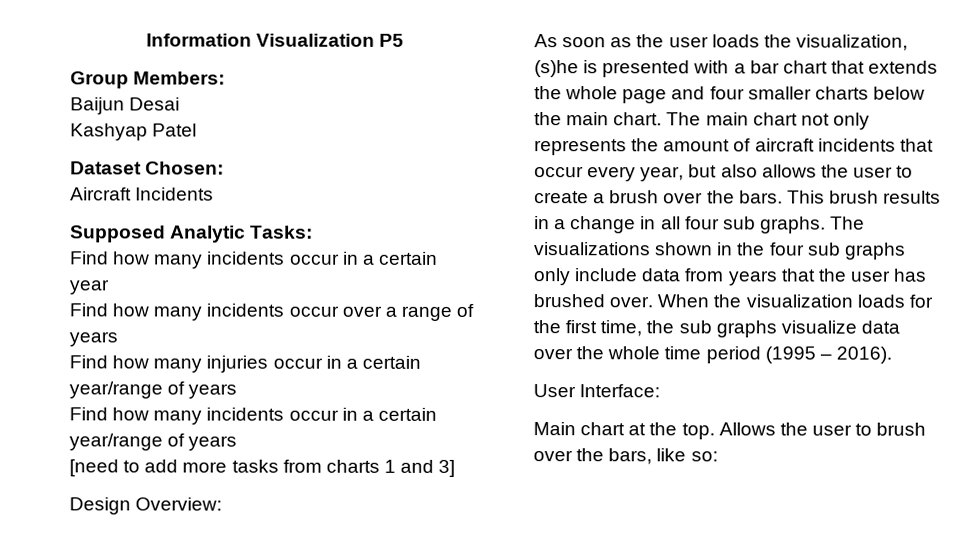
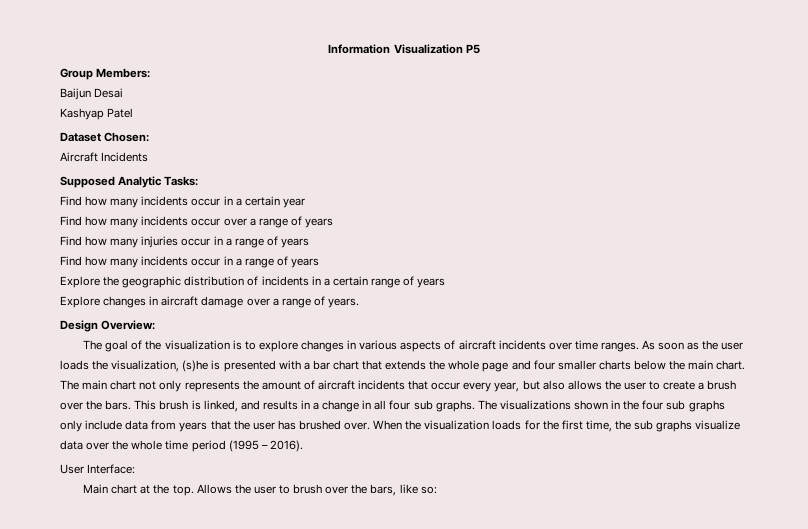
- Find how many injuries occur in a certain year/range of years
+ Find how many injuries occur in a range of years
- Find how many incidents occur in a certain year/range of years
- [need to add more tasks from charts 1 and 3]
+ Find how many incidents occur in a range of years
+ Explore the geographic distribution of incidents in a certain range of years
+ Explore changes in aircraft damage over a range of years.
  Design Overview:
- As soon as the user loads the visualization, (s)he is presented with a bar chart that extends the whole page and four smaller charts below the main chart.
+ The goal of the visualization is to explore changes in various aspects of aircraft incidents over time ranges. As soon as the user loads the visualization, (s)he is presented with a bar chart that extends the whole page and four smaller charts below the main chart.
- This brush results in a change in all four sub graphs.
+ This brush is linked, and results in a change in all four sub graphs.

